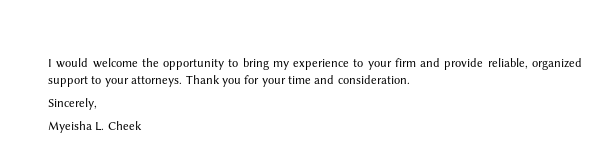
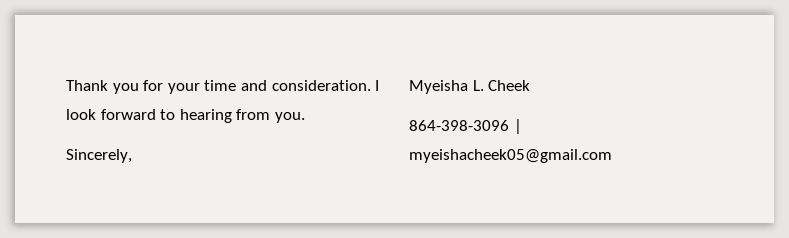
- I would welcome the opportunity to bring my experience to your firm and provide reliable, organized support to your attorneys.
+ I look forward to hearing from you.
+ 864-398-3096 | myeishacheek05@gmail.com

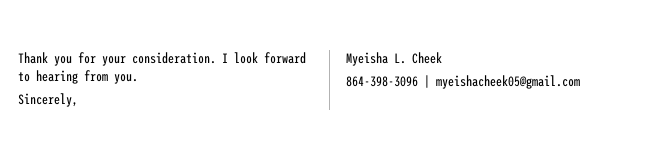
- Thank you for your time and consideration.
+ Thank you for your consideration.

